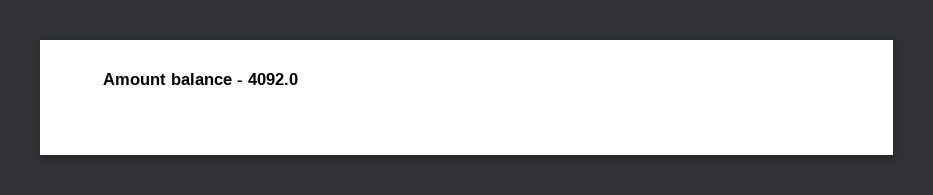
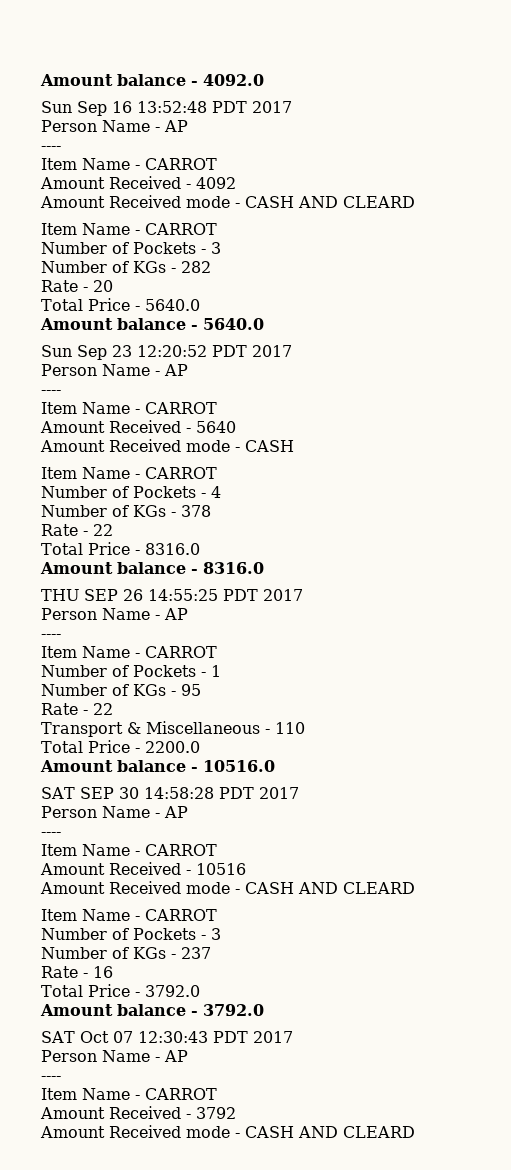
+ Sun Sep 16 13:52:48 PDT 2017
+ Person Name - AP
+ ----
+ Item Name - CARROT
+ Amount Received - 4092
+ Amount Received mode - CASH AND CLEARD
+ Item Name - CARROT
+ Number of Pockets - 3
+ Number of KGs - 282
+ Rate - 20
+ Total Price - 5640.0
+ Amount balance - 5640.0
+ Sun Sep 23 12:20:52 PDT 2017
+ Person Name - AP
+ ----
+ Item Name - CARROT
+ Amount Received - 5640
+ Amount Received mode - CASH
+ Item Name - CARROT
+ Number of Pockets - 4
+ Number of KGs - 378
+ Rate - 22
+ Total Price - 8316.0
+ Amount balance - 8316.0
+ THU SEP 26 14:55:25 PDT 2017
+ Person Name - AP
+ ----
+ Item Name - CARROT
+ Number of Pockets - 1
+ Number of KGs - 95
+ Rate - 22
+ Transport & Miscellaneous - 110
+ Total Price - 2200.0
+ Amount balance - 10516.0
+ SAT SEP 30 14:58:28 PDT 2017
+ Person Name - AP
+ ----
+ Item Name - CARROT
+ Amount Received - 10516
+ Amount Received mode - CASH AND CLEARD
+ Item Name - CARROT
+ Number of Pockets - 3
+ Number of KGs - 237
+ Rate - 16
+ Total Price - 3792.0
+ Amount balance - 3792.0
+ SAT Oct 07 12:30:43 PDT 2017
+ Person Name - AP
+ ----
+ Item Name - CARROT
+ Amount Received - 3792
+ Amount Received mode - CASH AND CLEARD

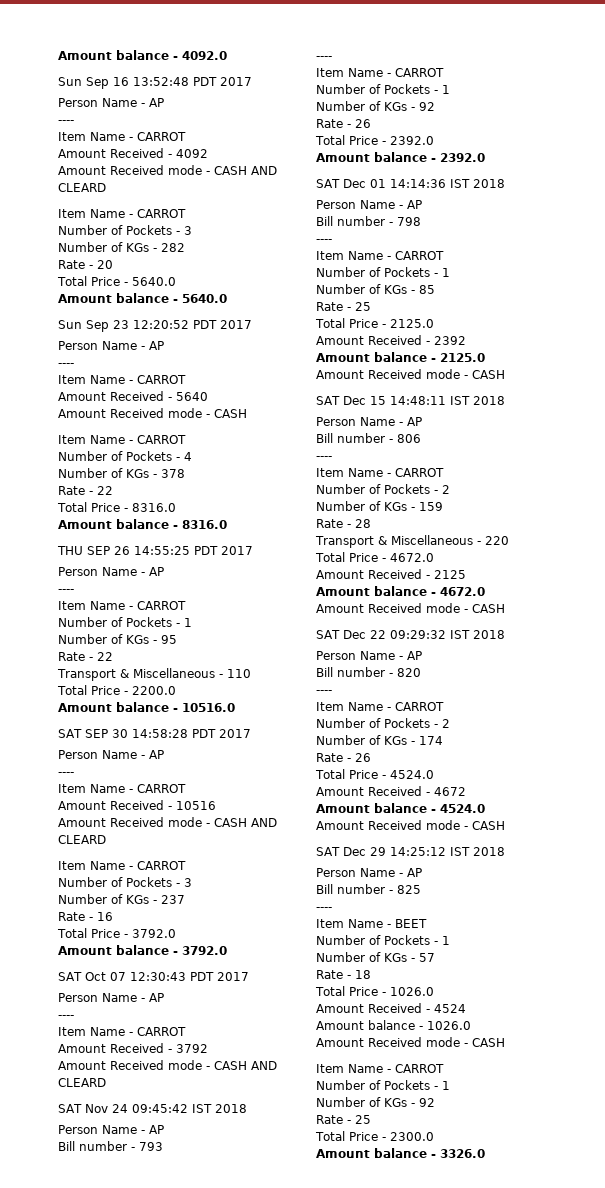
+ SAT Nov 24 09:45:42 IST 2018
+ Person Name - AP
+ Bill number - 793
+ ----
+ Item Name - CARROT
+ Number of Pockets - 1
+ Number of KGs - 92
+ Rate - 26
+ Total Price - 2392.0
+ Amount balance - 2392.0
+ SAT Dec 01 14:14:36 IST 2018
+ Person Name - AP
+ Bill number - 798
+ ----
+ Item Name - CARROT
+ Number of Pockets - 1
+ Number of KGs - 85
+ Rate - 25
+ Total Price - 2125.0
+ Amount Received - 2392
+ Amount balance - 2125.0
+ Amount Received mode - CASH
+ SAT Dec 15 14:48:11 IST 2018
+ Person Name - AP
+ Bill number - 806
+ ----
+ Item Name - CARROT
+ Number of Pockets - 2
+ Number of KGs - 159
+ Rate - 28
+ Transport & Miscellaneous - 220
+ Total Price - 4672.0
+ Amount Received - 2125
+ Amount balance - 4672.0
+ Amount Received mode - CASH
+ SAT Dec 22 09:29:32 IST 2018
+ Person Name - AP
+ Bill number - 820
+ ----
+ Item Name - CARROT
+ Number of Pockets - 2
+ Number of KGs - 174
+ Rate - 26
+ Total Price - 4524.0
+ Amount Received - 4672
+ Amount balance - 4524.0
+ Amount Received mode - CASH
+ SAT Dec 29 14:25:12 IST 2018
+ Person Name - AP
+ Bill number - 825
+ ----
+ Item Name - BEET
+ Number of Pockets - 1
+ Number of KGs - 57
+ Rate - 18
+ Total Price - 1026.0
+ Amount Received - 4524
+ Amount balance - 1026.0
+ Amount Received mode - CASH
+ Item Name - CARROT
+ Number of Pockets - 1
+ Number of KGs - 92
+ Rate - 25
+ Total Price - 2300.0
+ Amount balance - 3326.0

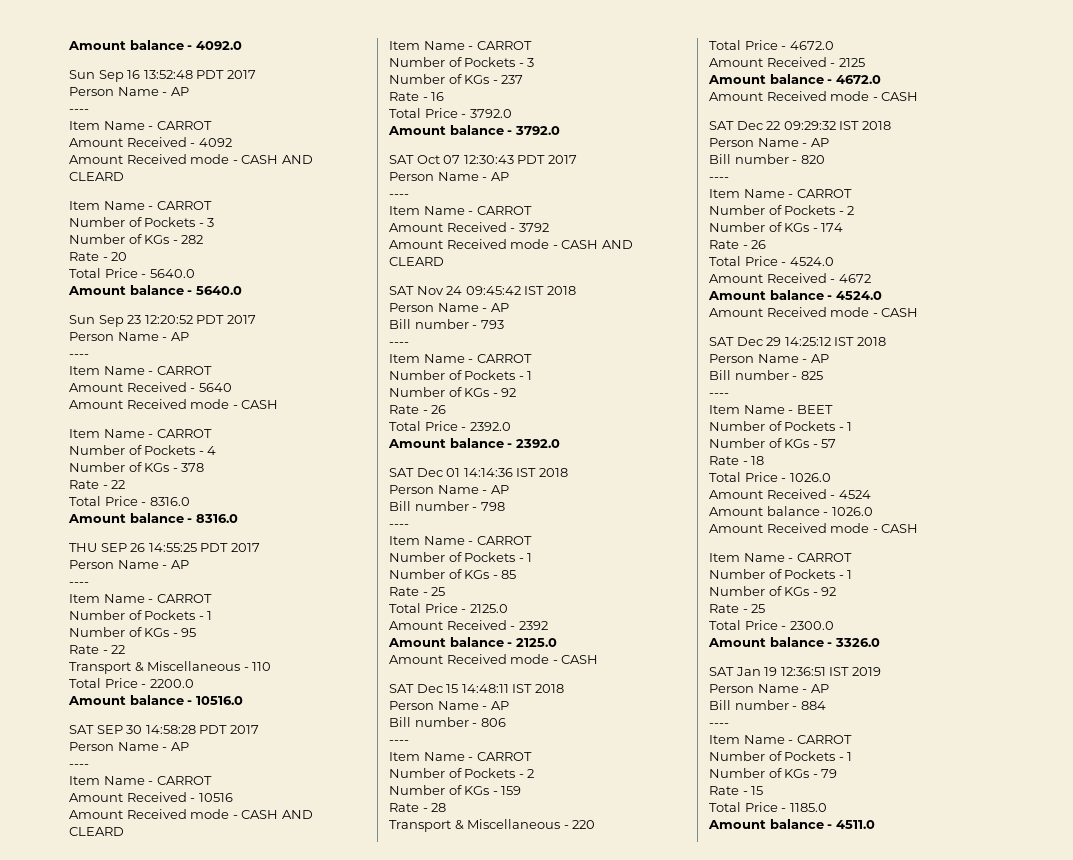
+ SAT Jan 19 12:36:51 IST 2019
+ Person Name - AP
+ Bill number - 884
+ ----
+ Item Name - CARROT
+ Number of Pockets - 1
+ Number of KGs - 79
+ Rate - 15
+ Total Price - 1185.0
+ Amount balance - 4511.0

